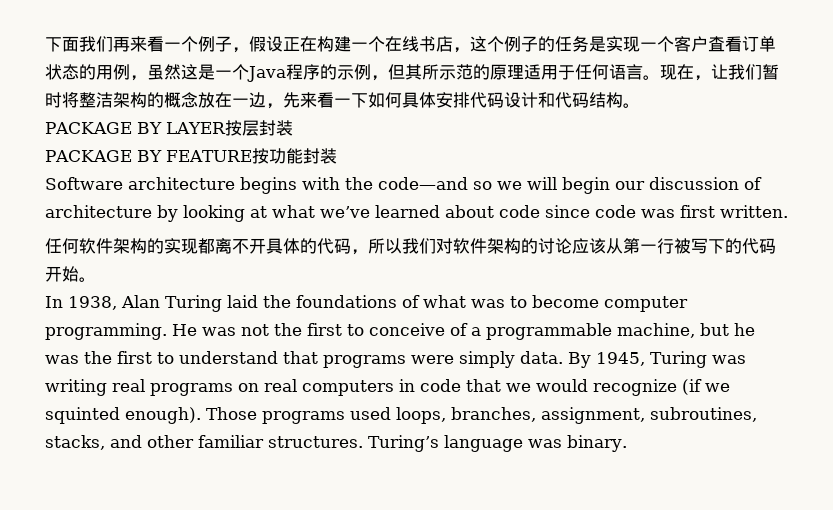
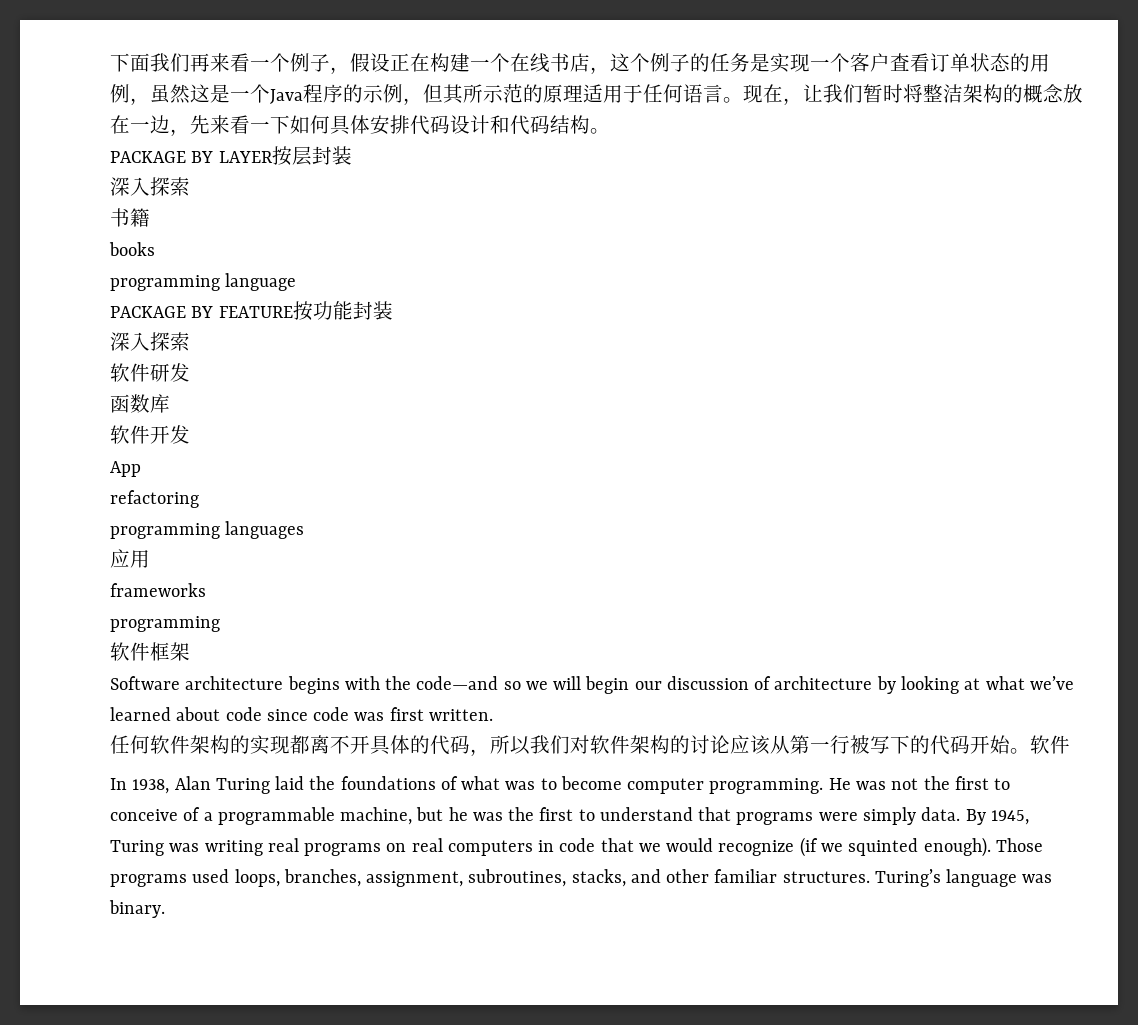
  PACKAGE BY LAYER按层封装
+ 深入探索
+ 书籍
+ books
+ programming language
  PACKAGE BY FEATURE按功能封装
+ 深入探索
+ 软件研发
+ 函数库
+ 软件开发
+ App
+ refactoring
+ programming languages
+ 应用
+ frameworks
+ programming
+ 软件框架
- 任何软件架构的实现都离不开具体的代码，所以我们对软件架构的讨论应该从第一行被写下的代码开始。
+ 任何软件架构的实现都离不开具体的代码，所以我们对软件架构的讨论应该从第一行被写下的代码开始。软件

